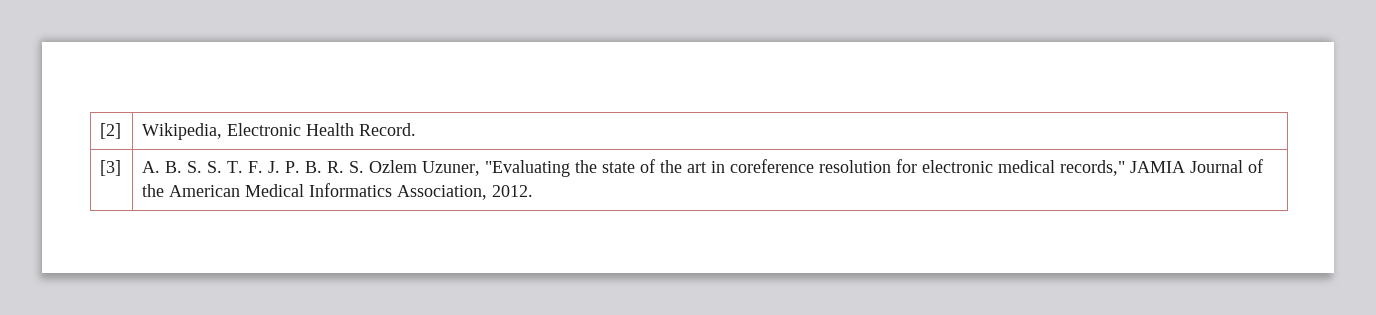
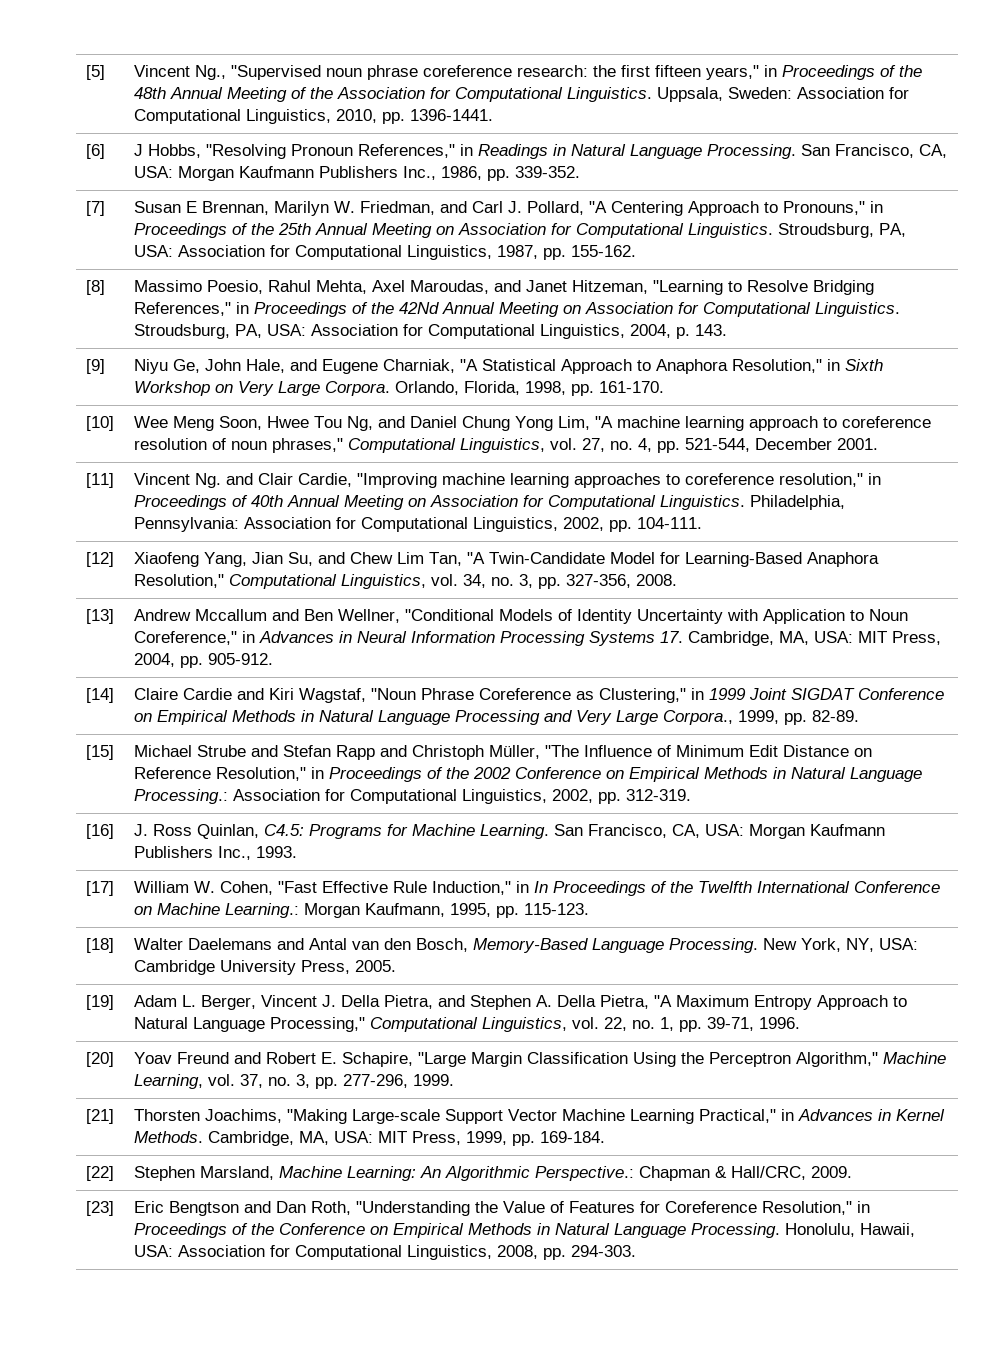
- [2] | Wikipedia, Electronic Health Record.
- [3] | A. B. S. S. T. F. J. P. B. R. S. Ozlem Uzuner, "Evaluating the state of the art in coreference resolution for electronic medical records," JAMIA Journal of the American Medical Informatics Association, 2012.
+ [5] | Vincent Ng., "Supervised noun phrase coreference research: the first fifteen years," in Proceedings of the 48th Annual Meeting of the Association for Computational Linguistics. Uppsala, Sweden: Association for Computational Linguistics, 2010, pp. 1396-1441.
+ [6] | J Hobbs, "Resolving Pronoun References," in Readings in Natural Language Processing. San Francisco, CA, USA: Morgan Kaufmann Publishers Inc., 1986, pp. 339-352.
+ [7] | Susan E Brennan, Marilyn W. Friedman, and Carl J. Pollard, "A Centering Approach to Pronouns," in Proceedings of the 25th Annual Meeting on Association for Computational Linguistics. Stroudsburg, PA, USA: Association for Computational Linguistics, 1987, pp. 155-162.
+ [8] | Massimo Poesio, Rahul Mehta, Axel Maroudas, and Janet Hitzeman, "Learning to Resolve Bridging References," in Proceedings of the 42Nd Annual Meeting on Association for Computational Linguistics. Stroudsburg, PA, USA: Association for Computational Linguistics, 2004, p. 143.
+ [9] | Niyu Ge, John Hale, and Eugene Charniak, "A Statistical Approach to Anaphora Resolution," in Sixth Workshop on Very Large Corpora. Orlando, Florida, 1998, pp. 161-170.
+ [10] | Wee Meng Soon, Hwee Tou Ng, and Daniel Chung Yong Lim, "A machine learning approach to coreference resolution of noun phrases," Computational Linguistics, vol. 27, no. 4, pp. 521-544, December 2001.
+ [11] | Vincent Ng. and Clair Cardie, "Improving machine learning approaches to coreference resolution," in Proceedings of 40th Annual Meeting on Association for Computational Linguistics. Philadelphia, Pennsylvania: Association for Computational Linguistics, 2002, pp. 104-111.
+ [12] | Xiaofeng Yang, Jian Su, and Chew Lim Tan, "A Twin-Candidate Model for Learning-Based Anaphora Resolution," Computational Linguistics, vol. 34, no. 3, pp. 327-356, 2008.
+ [13] | Andrew Mccallum and Ben Wellner, "Conditional Models of Identity Uncertainty with Application to Noun Coreference," in Advances in Neural Information Processing Systems 17. Cambridge, MA, USA: MIT Press, 2004, pp. 905-912.
+ [14] | Claire Cardie and Kiri Wagstaf, "Noun Phrase Coreference as Clustering," in 1999 Joint SIGDAT Conference on Empirical Methods in Natural Language Processing and Very Large Corpora., 1999, pp. 82-89.
+ [15] | Michael Strube and Stefan Rapp and Christoph Müller, "The Influence of Minimum Edit Distance on Reference Resolution," in Proceedings of the 2002 Conference on Empirical Methods in Natural Language Processing.: Association for Computational Linguistics, 2002, pp. 312-319.
+ [16] | J. Ross Quinlan, C4.5: Programs for Machine Learning. San Francisco, CA, USA: Morgan Kaufmann Publishers Inc., 1993.
+ [17] | William W. Cohen, "Fast Effective Rule Induction," in In Proceedings of the Twelfth International Conference on Machine Learning.: Morgan Kaufmann, 1995, pp. 115-123.
+ [18] | Walter Daelemans and Antal van den Bosch, Memory-Based Language Processing. New York, NY, USA: Cambridge University Press, 2005.
+ [19] | Adam L. Berger, Vincent J. Della Pietra, and Stephen A. Della Pietra, "A Maximum Entropy Approach to Natural Language Processing," Computational Linguistics, vol. 22, no. 1, pp. 39-71, 1996.
+ [20] | Yoav Freund and Robert E. Schapire, "Large Margin Classification Using the Perceptron Algorithm," Machine Learning, vol. 37, no. 3, pp. 277-296, 1999.
+ [21] | Thorsten Joachims, "Making Large-scale Support Vector Machine Learning Practical," in Advances in Kernel Methods. Cambridge, MA, USA: MIT Press, 1999, pp. 169-184.
+ [22] | Stephen Marsland, Machine Learning: An Algorithmic Perspective.: Chapman & Hall/CRC, 2009.
+ [23] | Eric Bengtson and Dan Roth, "Understanding the Value of Features for Coreference Resolution," in Proceedings of the Conference on Empirical Methods in Natural Language Processing. Honolulu, Hawaii, USA: Association for Computational Linguistics, 2008, pp. 294-303.

